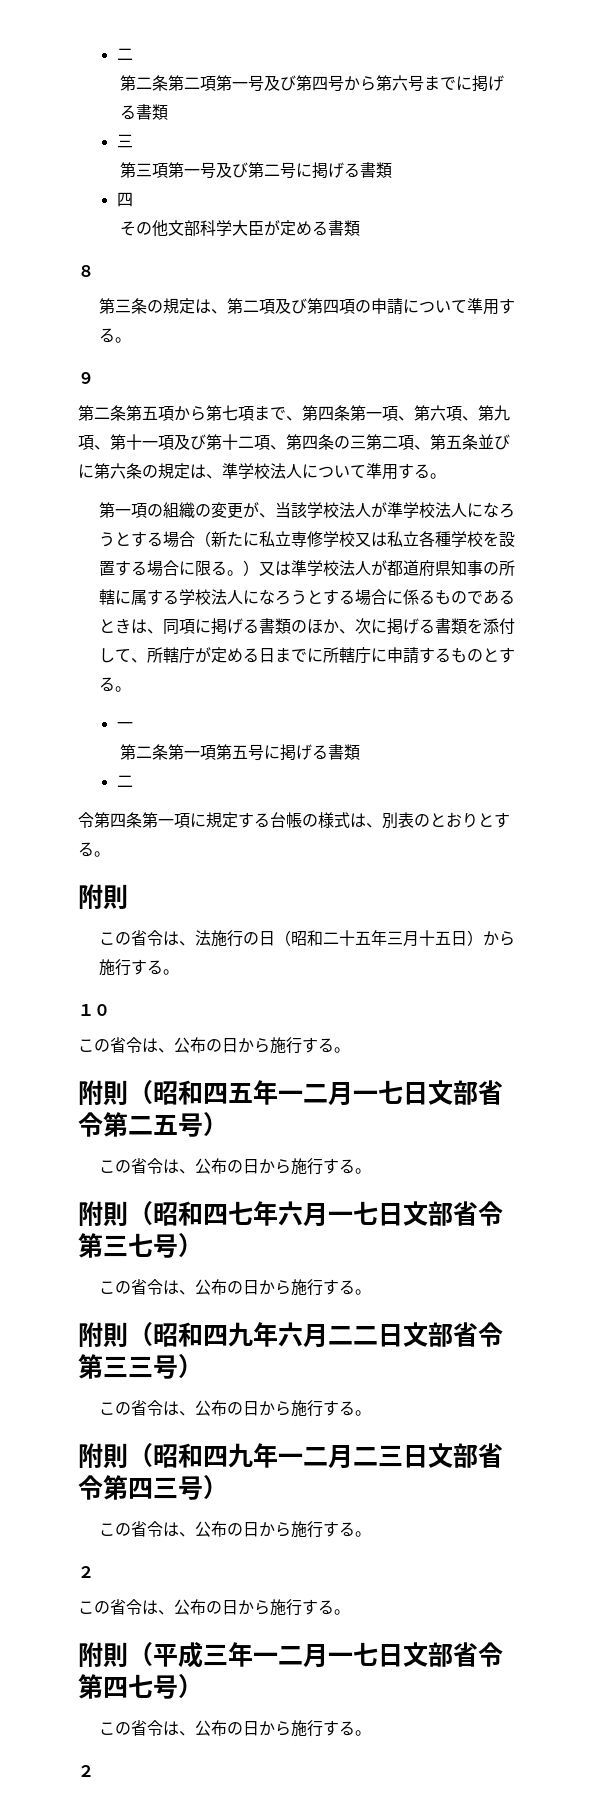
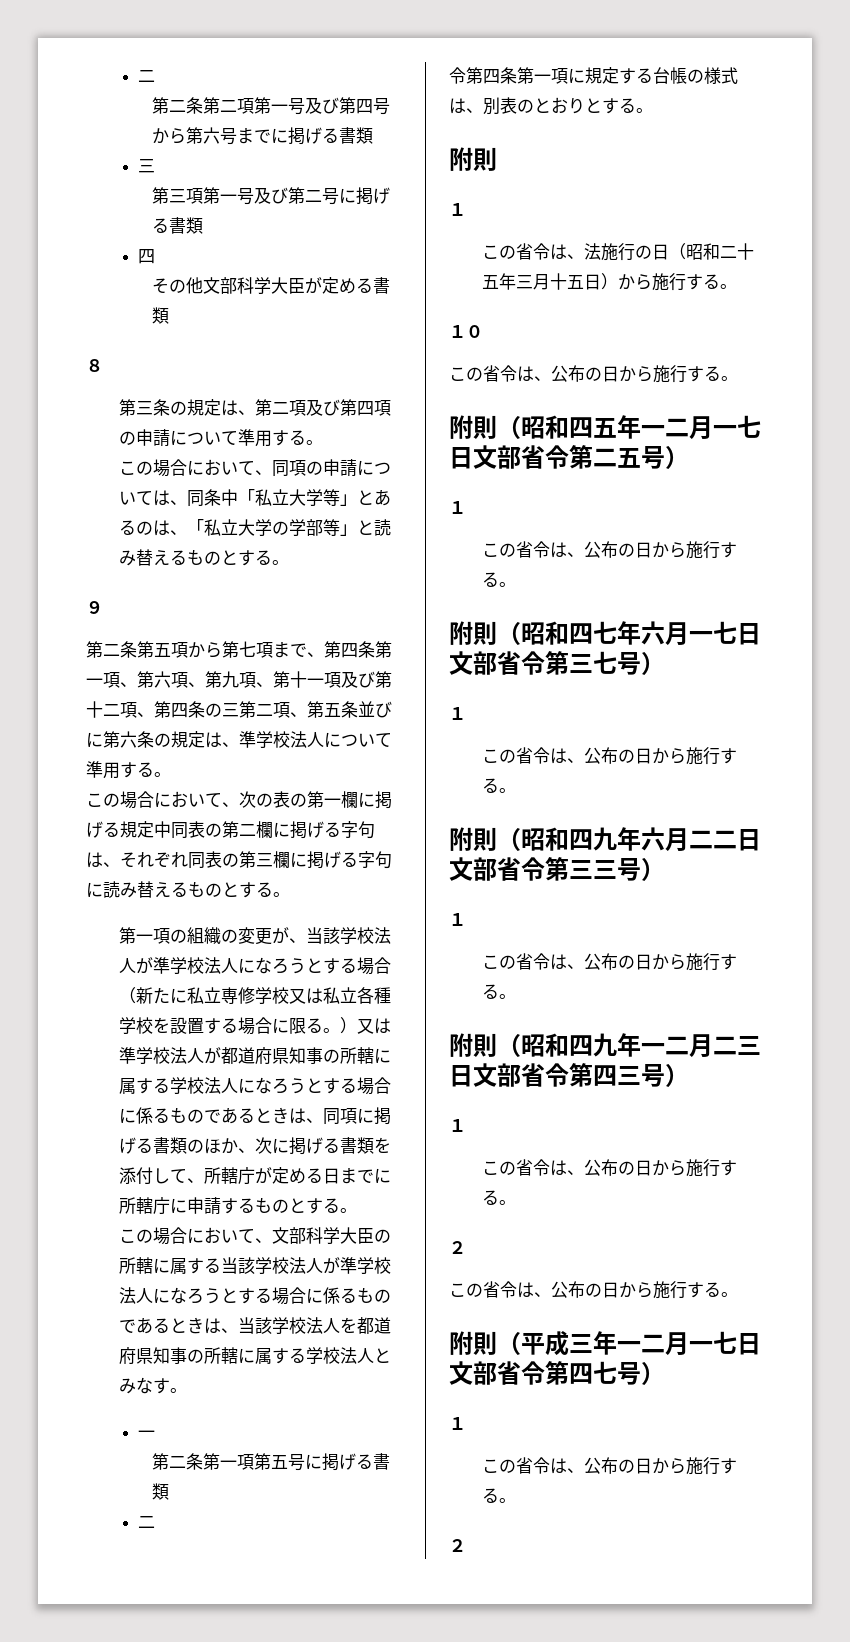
+ この場合において、同項の申請については、同条中「私立大学等」とあるのは、「私立大学の学部等」と読み替えるものとする。
+ この場合において、次の表の第一欄に掲げる規定中同表の第二欄に掲げる字句は、それぞれ同表の第三欄に掲げる字句に読み替えるものとする。
+ この場合において、文部科学大臣の所轄に属する当該学校法人が準学校法人になろうとする場合に係るものであるときは、当該学校法人を都道府県知事の所轄に属する学校法人とみなす。
  令第四条第一項に規定する台帳の様式は、別表のとおりとする。
  附則
+ １
  附則（昭和四五年一二月一七日文部省令第二五号）
+ １
  附則（昭和四七年六月一七日文部省令第三七号）
+ １
  附則（昭和四九年六月二二日文部省令第三三号）
+ １
  附則（昭和四九年一二月二三日文部省令第四三号）
+ １
  附則（平成三年一二月一七日文部省令第四七号）
+ １

